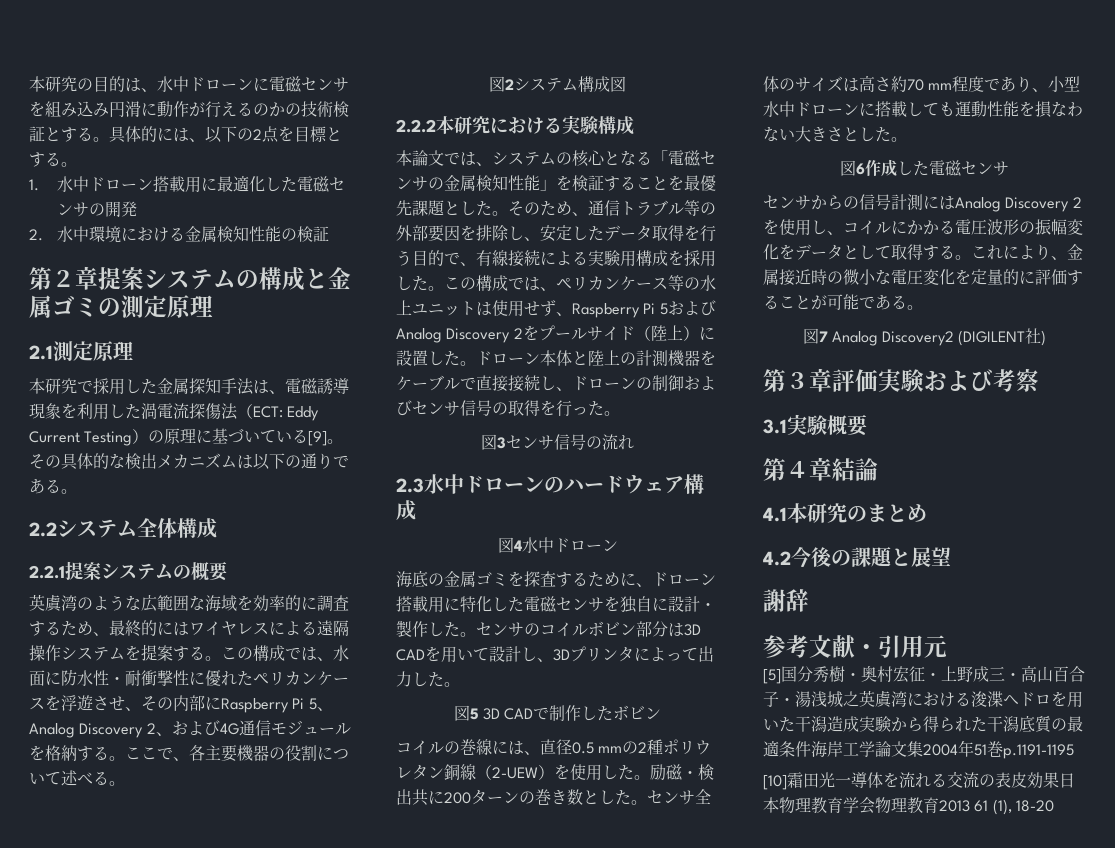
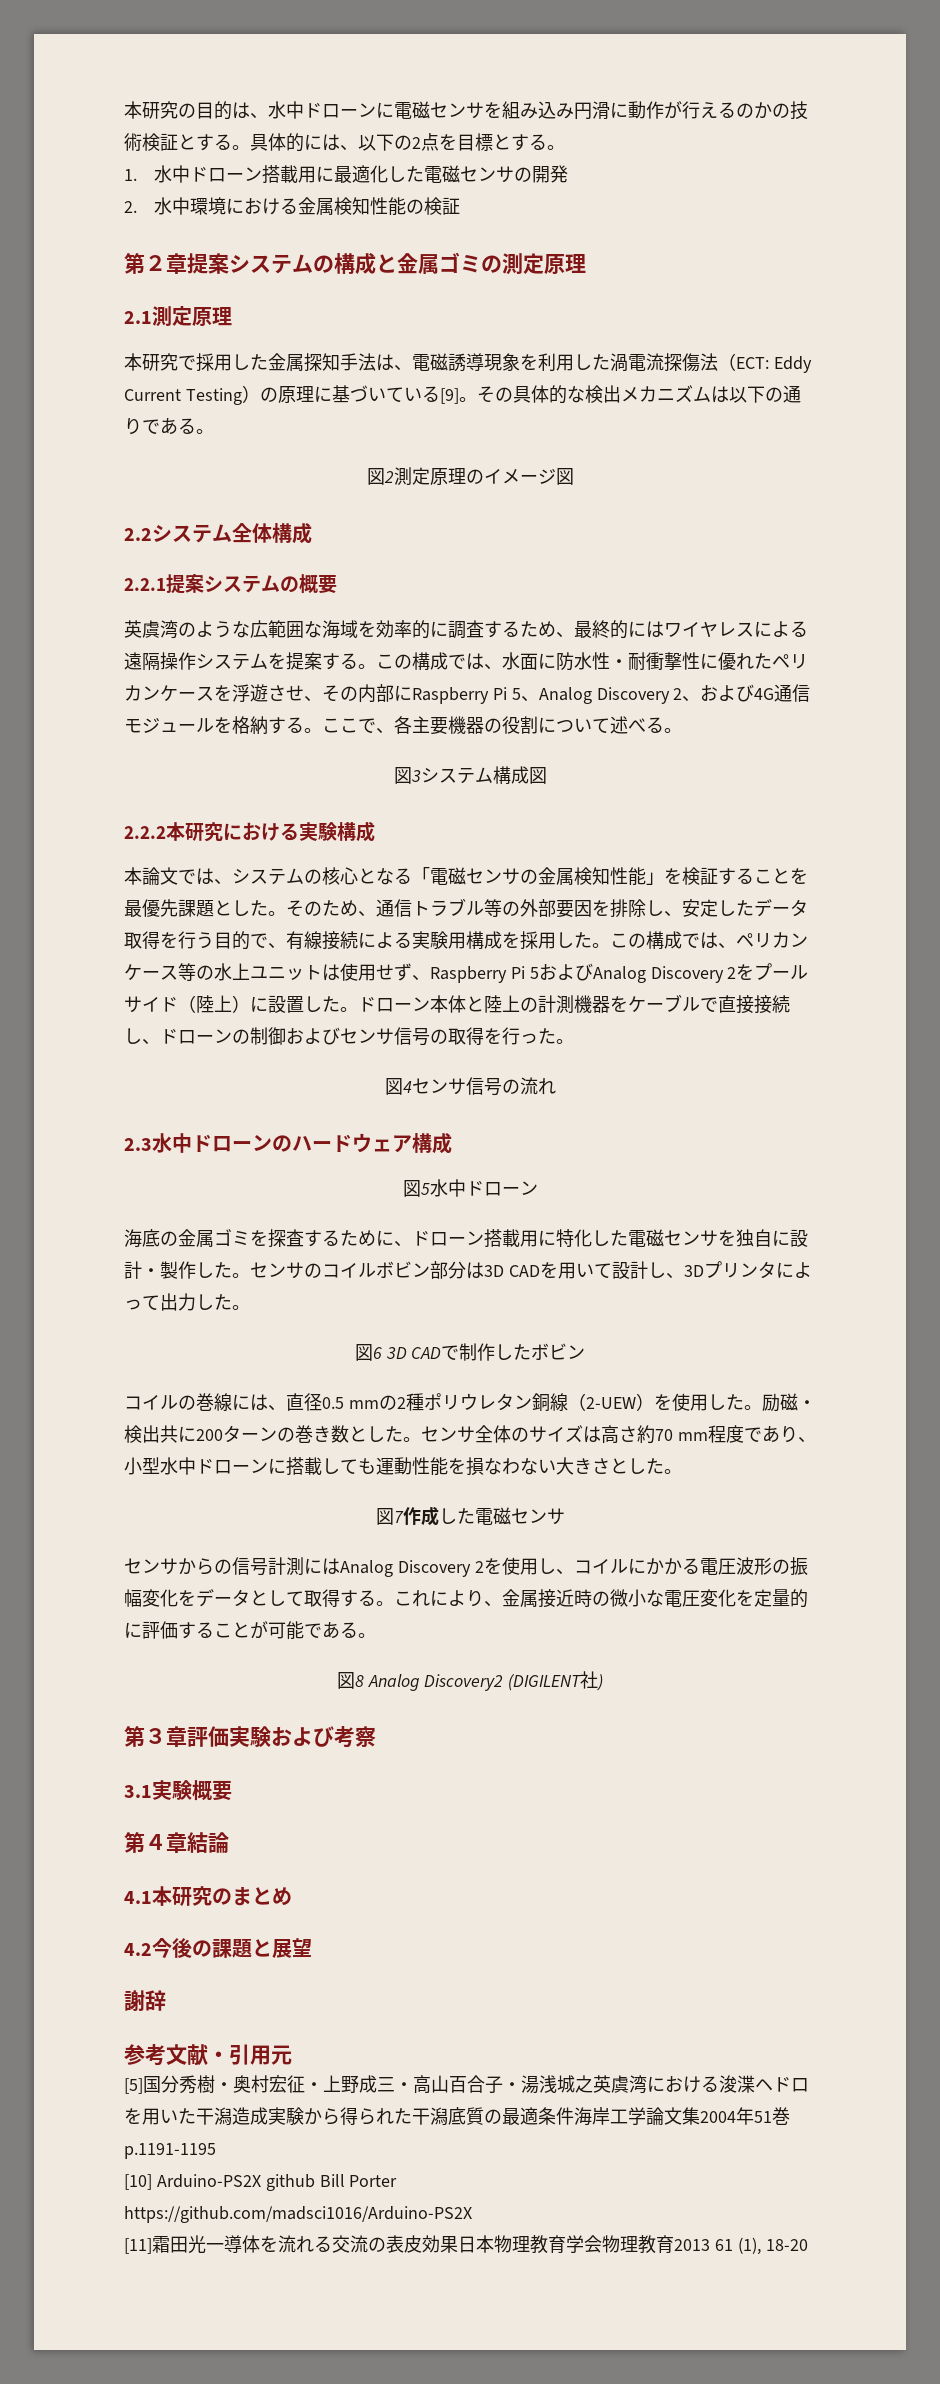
+ 図2測定原理のイメージ図
- 図2システム構成図
+ 図3システム構成図
- 図3センサ信号の流れ
+ 図4センサ信号の流れ
- 図4水中ドローン
+ 図5水中ドローン
- 図5 3D CADで制作したボビン
+ 図6 3D CADで制作したボビン
- 図6作成した電磁センサ
+ 図7作成した電磁センサ
- 図7 Analog Discovery2 (DIGILENT社)
+ 図8 Analog Discovery2 (DIGILENT社)
- [10]霜田光一導体を流れる交流の表皮効果日本物理教育学会物理教育2013 61 (1), 18-20
+ [10] Arduino-PS2X github Bill Porter
+ https://github.com/madsci1016/Arduino-PS2X
+ [11]霜田光一導体を流れる交流の表皮効果日本物理教育学会物理教育2013 61 (1), 18-20

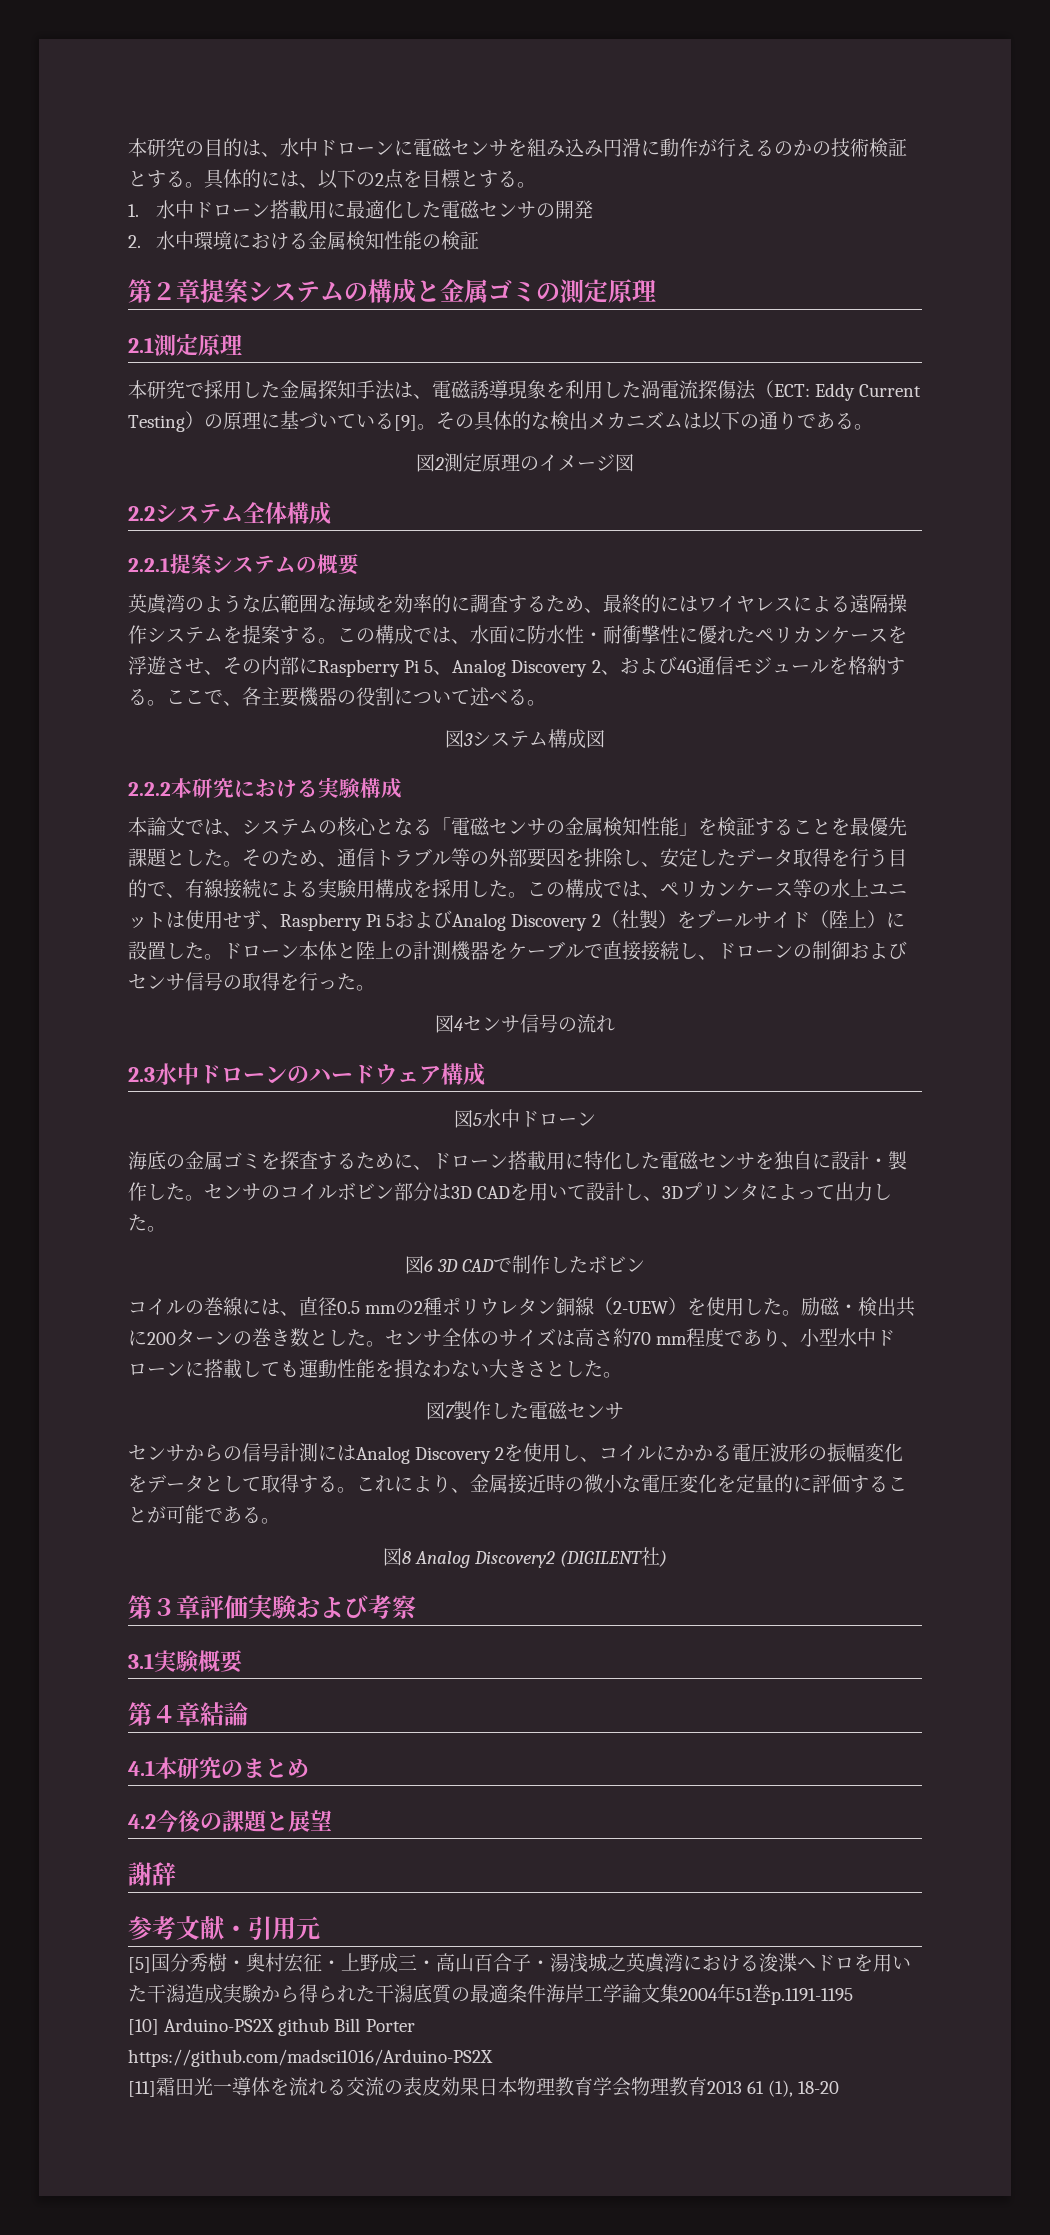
- この構成では、ペリカンケース等の水上ユニットは使用せず、Raspberry Pi 5およびAnalog Discovery 2をプールサイド（陸上）に設置した。
+ この構成では、ペリカンケース等の水上ユニットは使用せず、Raspberry Pi 5およびAnalog Discovery 2（社製）をプールサイド（陸上）に設置した。
- 図7作成した電磁センサ
+ 図7製作した電磁センサ

